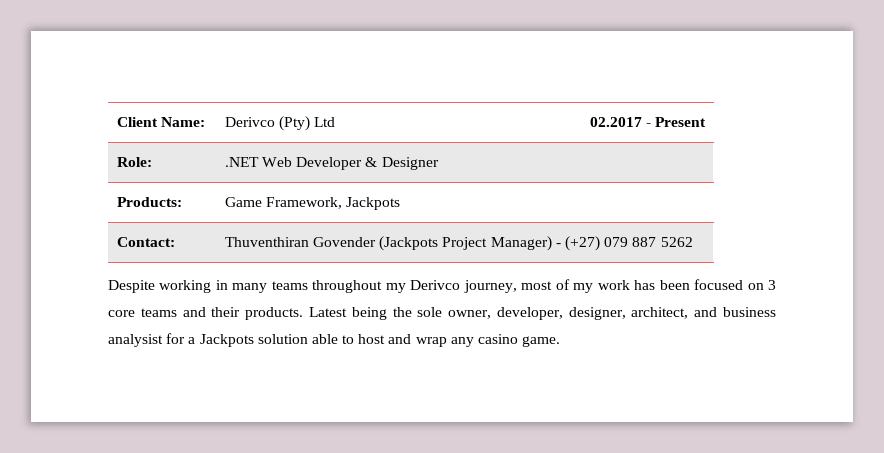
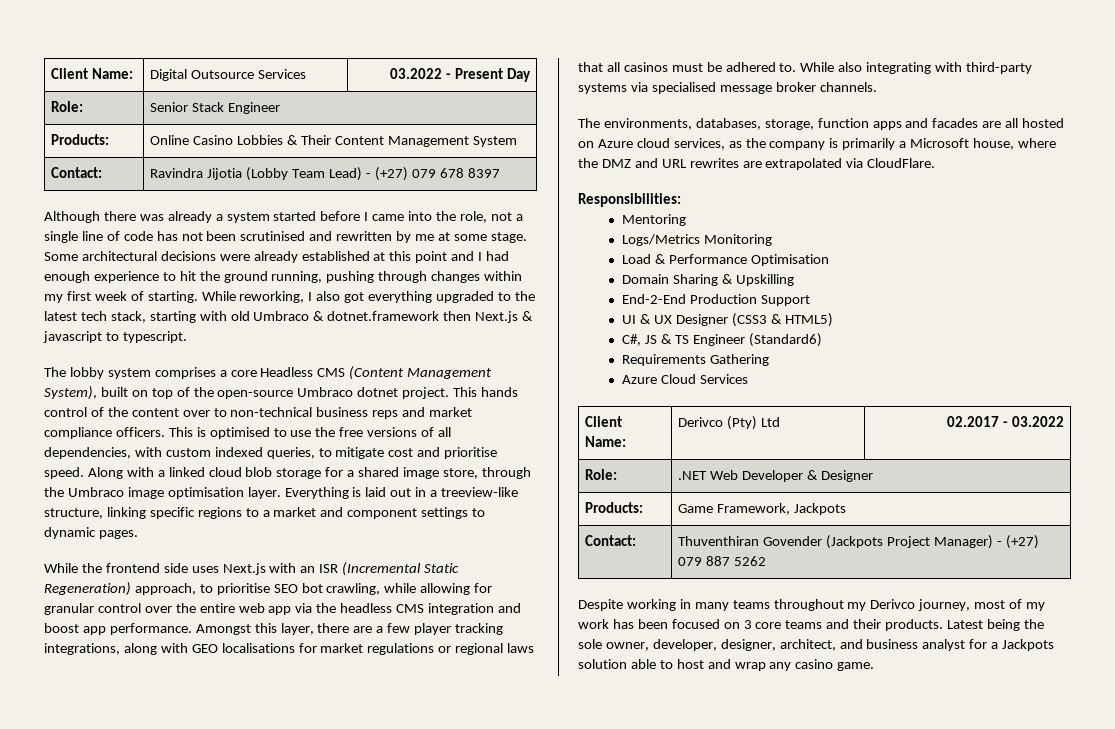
- Client Name: | Derivco (Pty) Ltd | 02.2017 - Present
+ Client Name: | Digital Outsource Services | 03.2022 - Present Day
+ Role: | Senior Stack Engineer
+ Products: | Online Casino Lobbies & Their Content Management System
+ Contact: | Ravindra Jijotia (Lobby Team Lead) - (+27) 079 678 8397
+ Although there was already a system started before I came into the role, not a single line of code has not been scrutinised and rewritten by me at some stage. Some architectural decisions were already established at this point and I had enough experience to hit the ground running, pushing through changes within my first week of starting. While reworking, I also got everything upgraded to the latest tech stack, starting with old Umbraco & dotnet.framework then Next.js & javascript to typescript.
+ The lobby system comprises a core Headless CMS (Content Management System), built on top of the open-source Umbraco dotnet project. This hands control of the content over to non-technical business reps and market compliance officers. This is optimised to use the free versions of all dependencies, with custom indexed queries, to mitigate cost and prioritise speed. Along with a linked cloud blob storage for a shared image store, through the Umbraco image optimisation layer. Everything is laid out in a treeview-like structure, linking specific regions to a market and component settings to dynamic pages.
+ While the frontend side uses Next.js with an ISR (Incremental Static Regeneration) approach, to prioritise SEO bot crawling, while allowing for granular control over the entire web app via the headless CMS integration and boost app performance. Amongst this layer, there are a few player tracking integrations, along with GEO localisations for market regulations or regional laws that all casinos must be adhered to. While also integrating with third-party systems via specialised message broker channels.
+ The environments, databases, storage, function apps and facades are all hosted on Azure cloud services, as the company is primarily a Microsoft house, where the DMZ and URL rewrites are extrapolated via CloudFlare.
+ Responsibilities:
+ Mentoring
+ Logs/Metrics Monitoring
+ Load & Performance Optimisation
+ Domain Sharing & Upskilling
+ End-2-End Production Support
+ UI & UX Designer (CSS3 & HTML5)
+ C#, JS & TS Engineer (Standard6)
+ Requirements Gathering
+ Azure Cloud Services
+ Client Name: | Derivco (Pty) Ltd | 02.2017 - 03.2022
- Latest being the sole owner, developer, designer, architect, and business analysist for a Jackpots solution able to host and wrap any casino game.
+ Latest being the sole owner, developer, designer, architect, and business analyst for a Jackpots solution able to host and wrap any casino game.

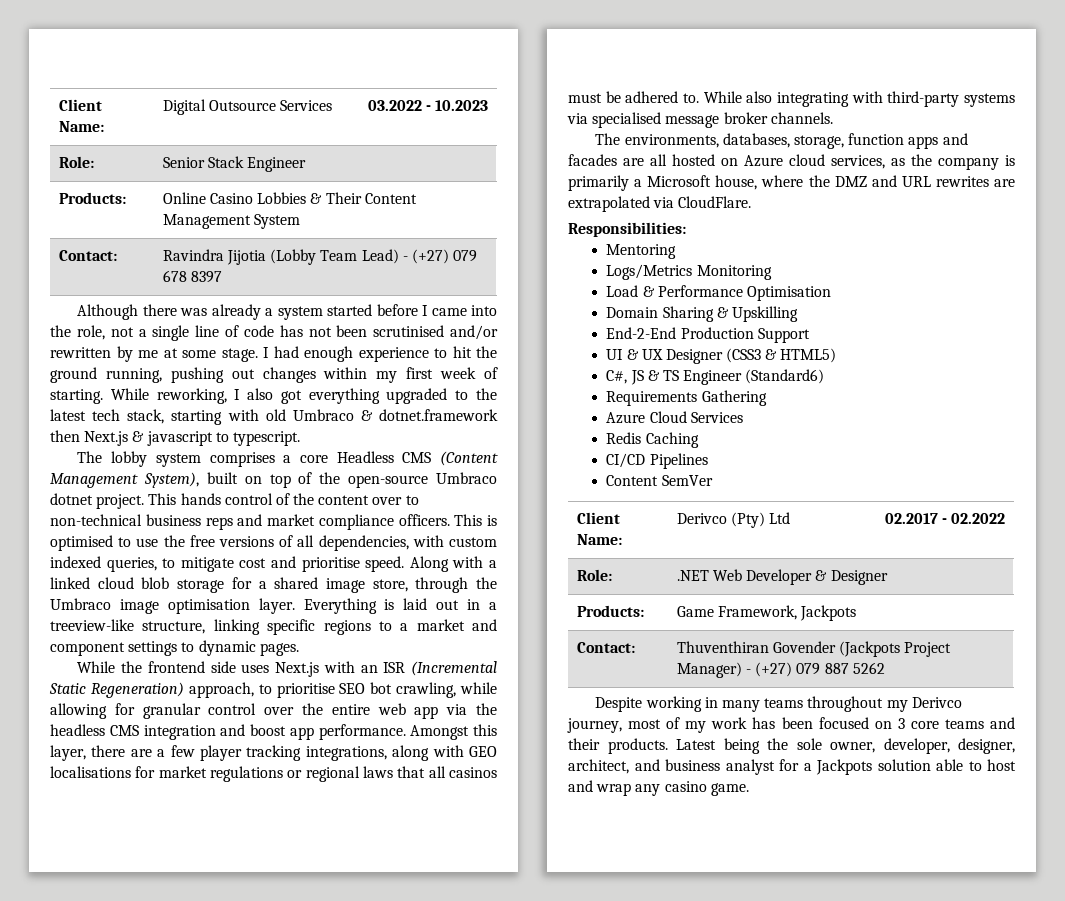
- Client Name: | Digital Outsource Services | 03.2022 - Present Day
+ Client Name: | Digital Outsource Services | 03.2022 - 10.2023
- Although there was already a system started before I came into the role, not a single line of code has not been scrutinised and rewritten by me at some stage.
+ Although there was already a system started before I came into the role, not a single line of code has not been scrutinised and/or rewritten by me at some stage.
- Some architectural decisions were already established at this point and I had enough experience to hit the ground running, pushing through changes within my first week of starting.
+ I had enough experience to hit the ground running, pushing out changes within my first week of starting.
+ Redis Caching
+ CI/CD Pipelines
+ Content SemVer
- Client Name: | Derivco (Pty) Ltd | 02.2017 - 03.2022
+ Client Name: | Derivco (Pty) Ltd | 02.2017 - 02.2022

